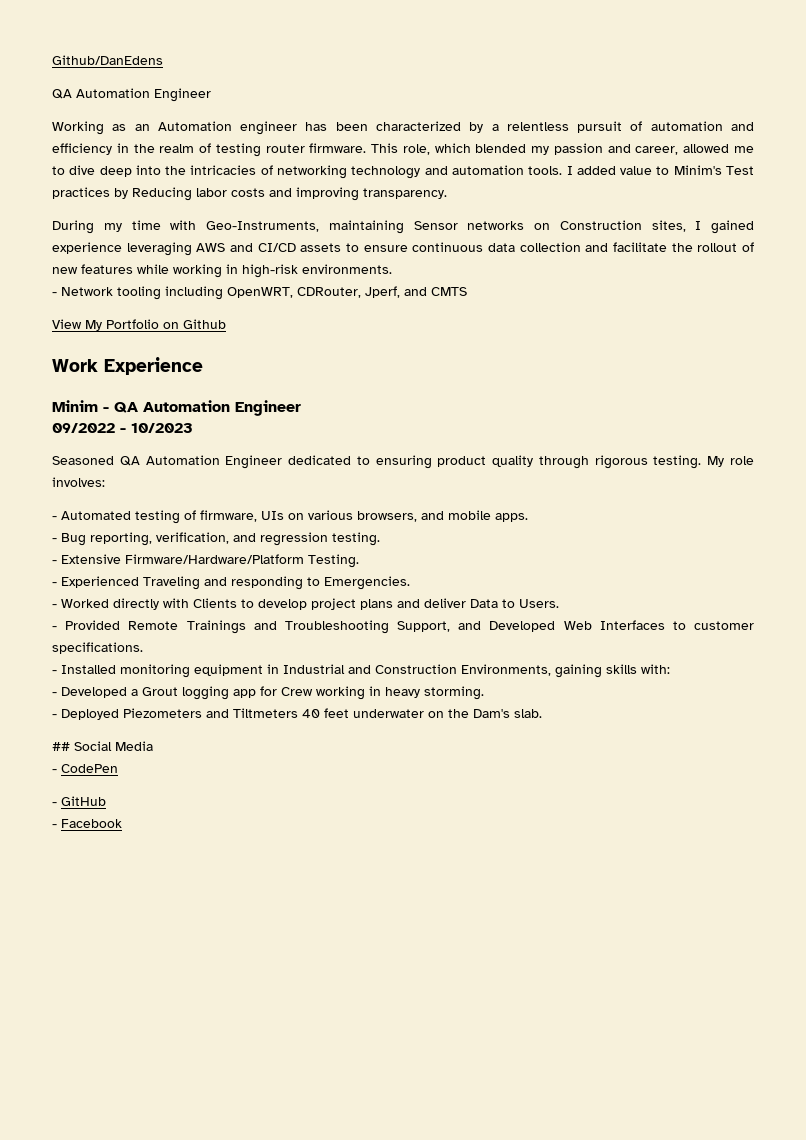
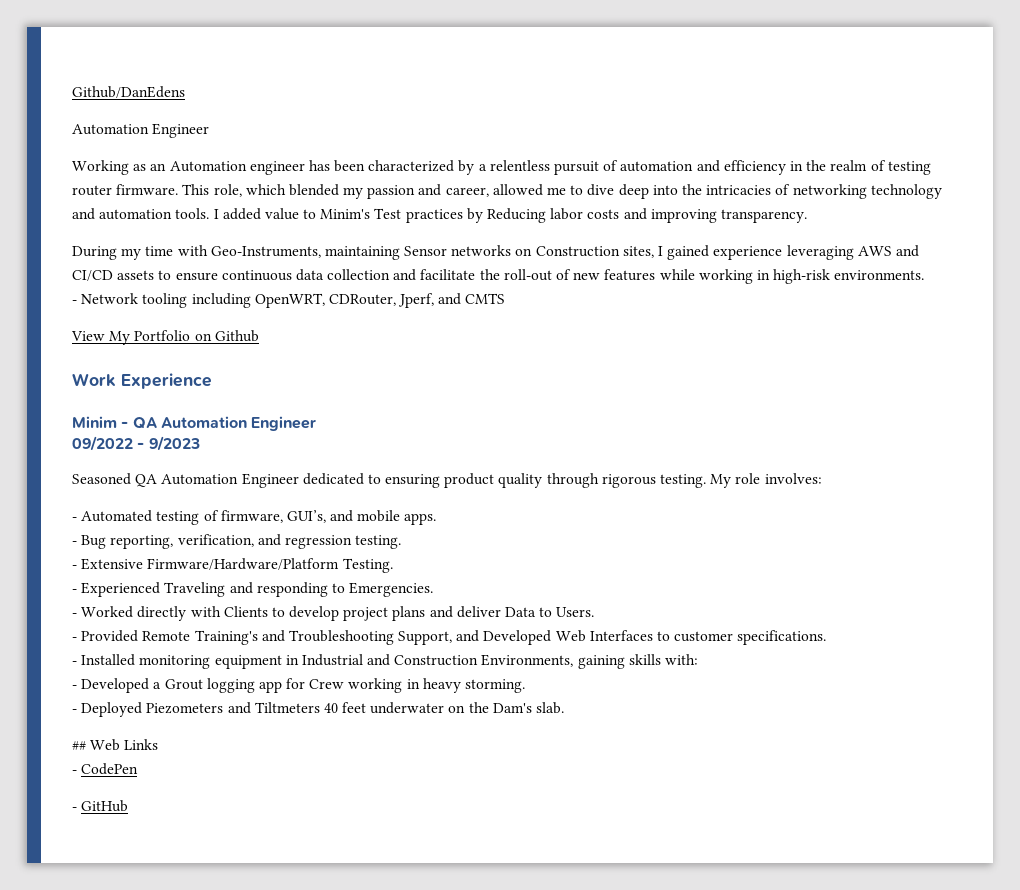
  Github/DanEdens
- QA Automation Engineer
+ Automation Engineer
- During my time with Geo-Instruments, maintaining Sensor networks on Construction sites, I gained experience leveraging AWS and CI/CD assets to ensure continuous data collection and facilitate the rollout of new features while working in high-risk environments.
+ During my time with Geo-Instruments, maintaining Sensor networks on Construction sites, I gained experience leveraging AWS and CI/CD assets to ensure continuous data collection and facilitate the roll-out of new features while working in high-risk environments.
- 09/2022 - 10/2023
+ 09/2022 - 9/2023
- - Automated testing of firmware, UIs on various browsers, and mobile apps.
+ - Automated testing of firmware, GUI’s, and mobile apps.
- - Provided Remote Trainings and Troubleshooting Support, and Developed Web Interfaces to customer specifications.
+ - Provided Remote Training's and Troubleshooting Support, and Developed Web Interfaces to customer specifications.
- ## Social Media
+ ## Web Links
- - Facebook

